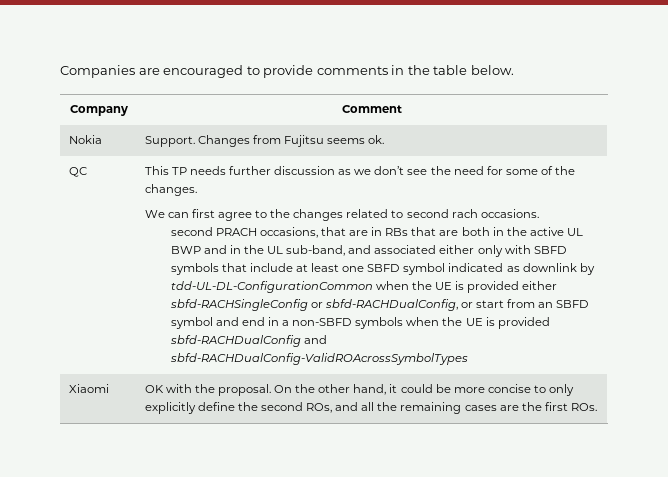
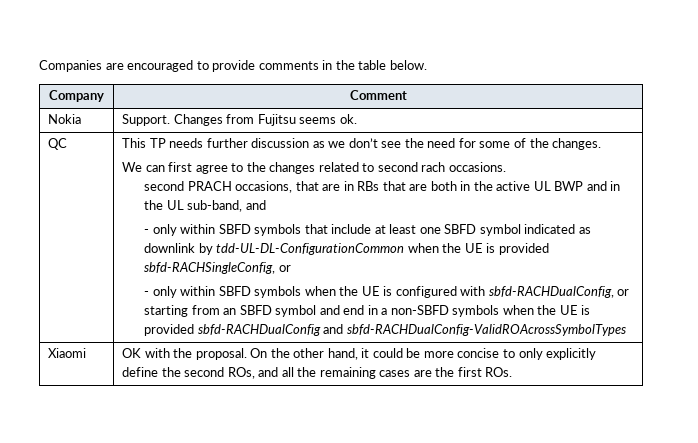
- second PRACH occasions, that are in RBs that are both in the active UL BWP and in the UL sub-band, and associated either only with SBFD symbols that include at least one SBFD symbol indicated as downlink by tdd-UL-DL-ConfigurationCommon when the UE is provided either sbfd-RACHSingleConfig or sbfd-RACHDualConfig, or start from an SBFD symbol and end in a non-SBFD symbols when the UE is provided sbfd-RACHDualConfig and sbfd-RACHDualConfig-ValidROAcrossSymbolTypes
+ second PRACH occasions, that are in RBs that are both in the active UL BWP and in the UL sub-band, and
+ - only within SBFD symbols that include at least one SBFD symbol indicated as downlink by tdd-UL-DL-ConfigurationCommon when the UE is provided sbfd-RACHSingleConfig, or
+ - only within SBFD symbols when the UE is configured with sbfd-RACHDualConfig, or starting from an SBFD symbol and end in a non-SBFD symbols when the UE is provided sbfd-RACHDualConfig and sbfd-RACHDualConfig-ValidROAcrossSymbolTypes

